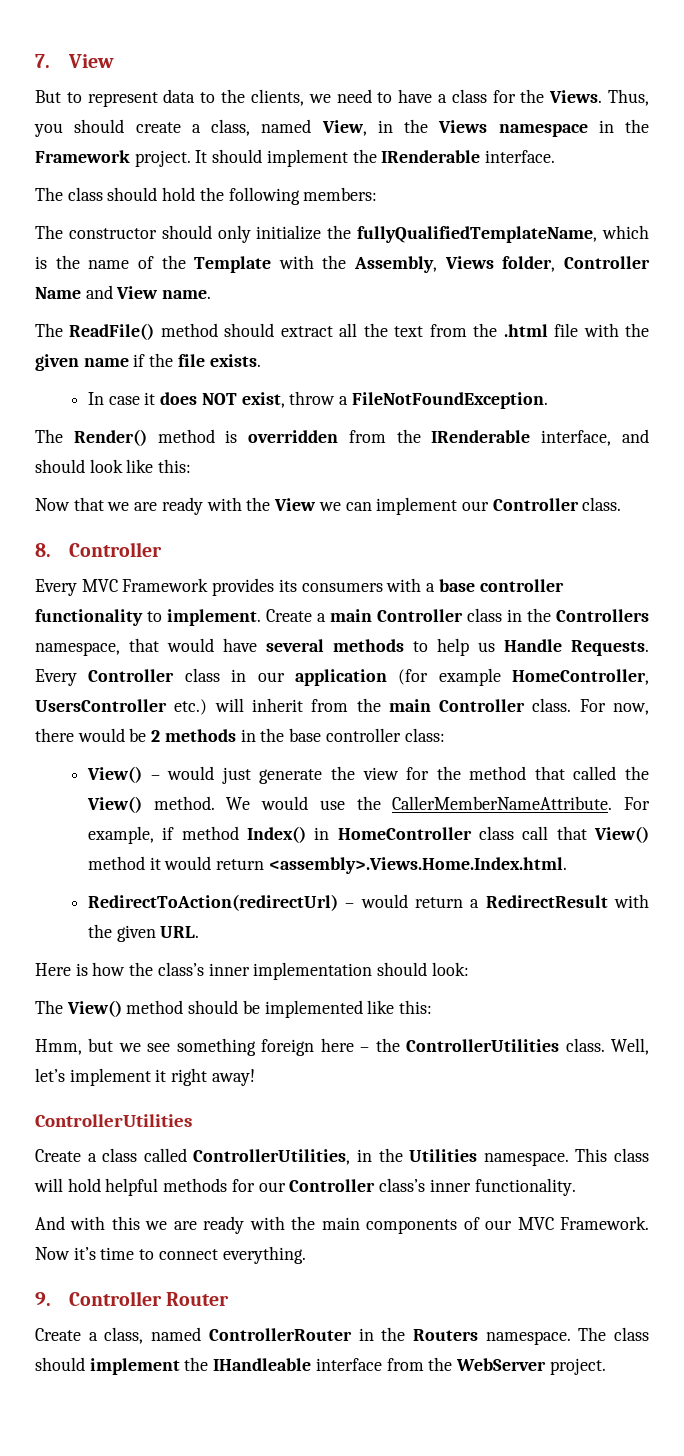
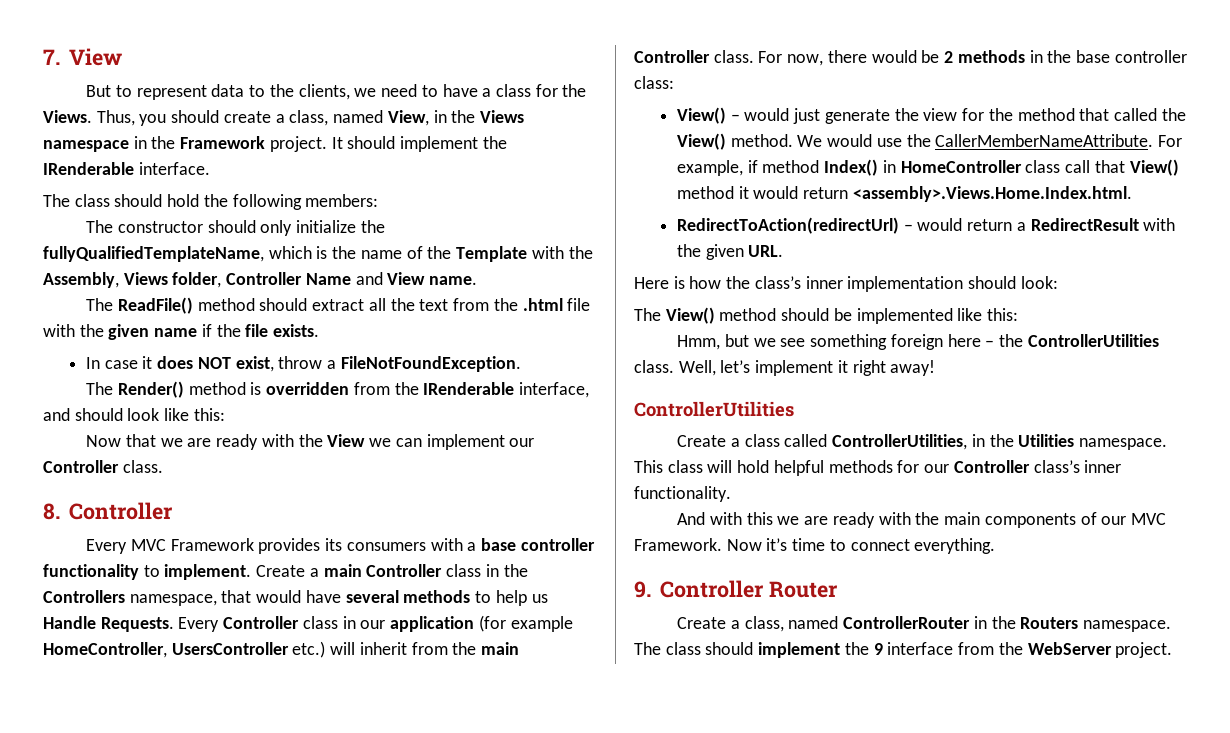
- The class should implement the IHandleable interface from the WebServer project.
+ The class should implement the 9 interface from the WebServer project.

